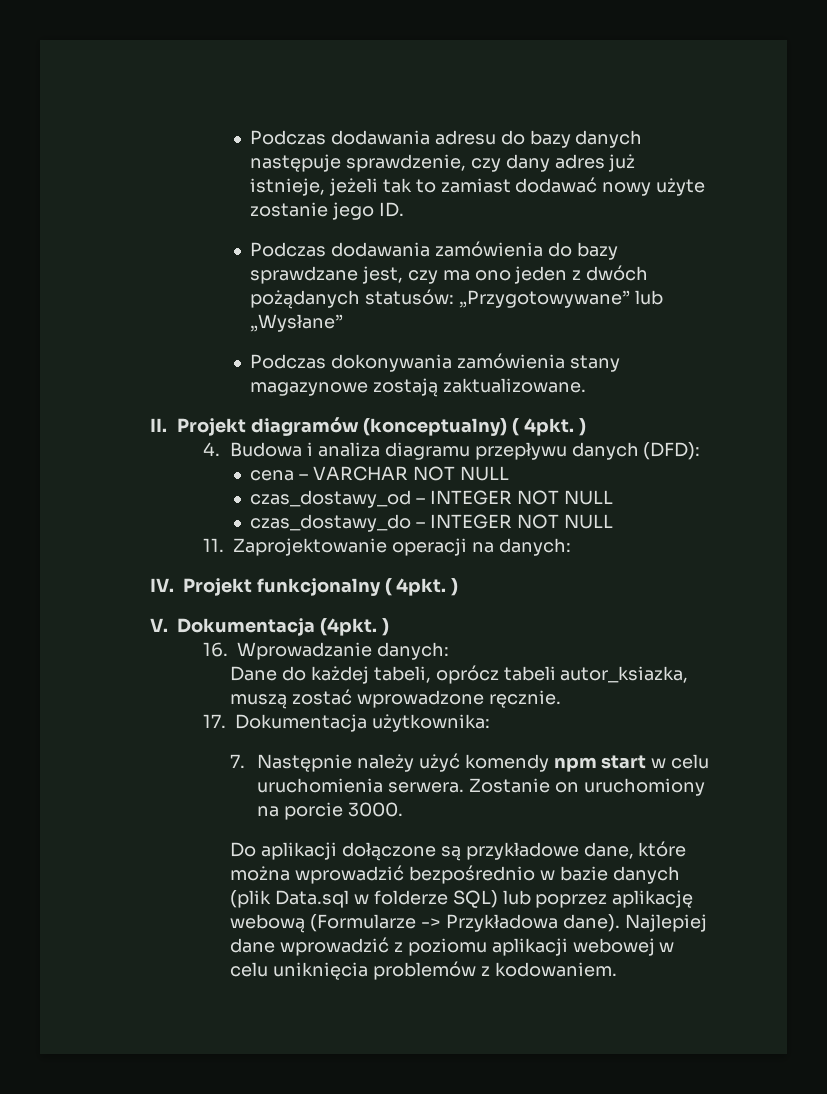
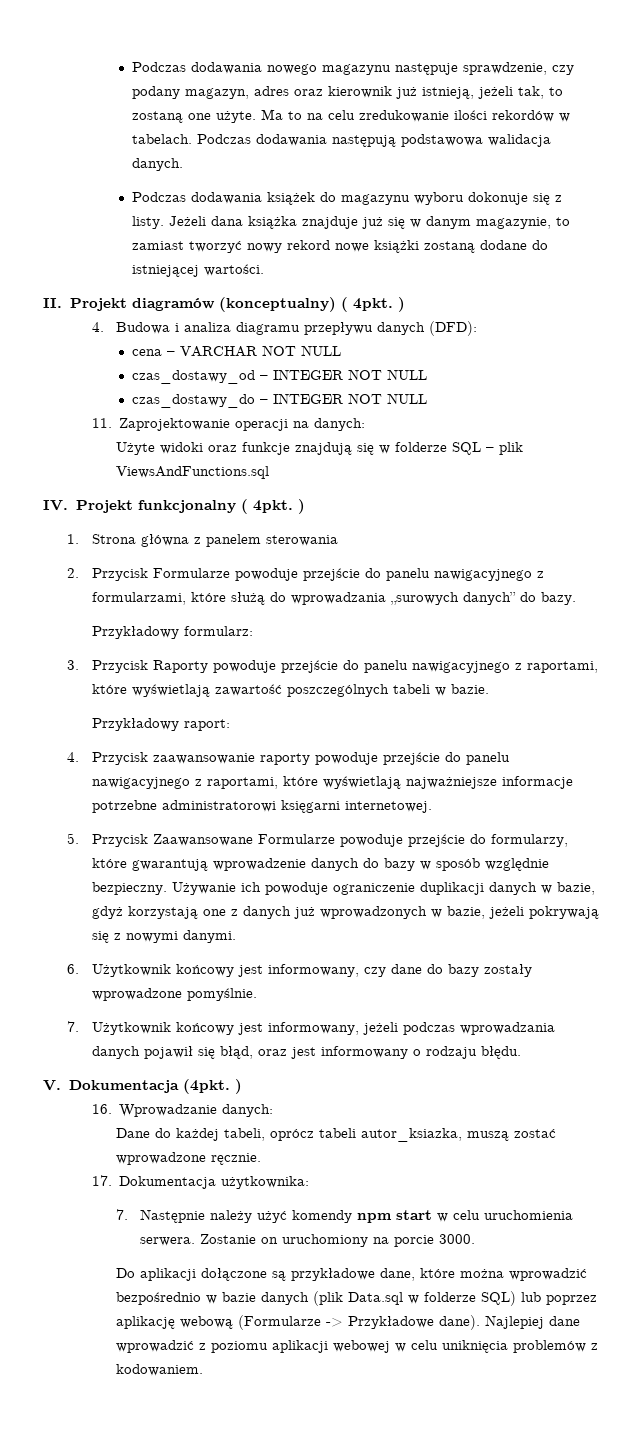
- Podczas dodawania adresu do bazy danych następuje sprawdzenie, czy dany adres już istnieje, jeżeli tak to zamiast dodawać nowy użyte zostanie jego ID.
- Podczas dodawania zamówienia do bazy sprawdzane jest, czy ma ono jeden z dwóch pożądanych statusów: „Przygotowywane” lub „Wysłane”
- Podczas dokonywania zamówienia stany magazynowe zostają zaktualizowane.
+ Podczas dodawania nowego magazynu następuje sprawdzenie, czy podany magazyn, adres oraz kierownik już istnieją, jeżeli tak, to zostaną one użyte. Ma to na celu zredukowanie ilości rekordów w tabelach. Podczas dodawania następują podstawowa walidacja danych.
+ Podczas dodawania książek do magazynu wyboru dokonuje się z listy. Jeżeli dana książka znajduje już się w danym magazynie, to zamiast tworzyć nowy rekord nowe książki zostaną dodane do istniejącej wartości.
+ Użyte widoki oraz funkcje znajdują się w folderze SQL – plik ViewsAndFunctions.sql
+ 1. Strona główna z panelem sterowania
+ 2. Przycisk Formularze powoduje przejście do panelu nawigacyjnego z formularzami, które służą do wprowadzania „surowych danych” do bazy.
+ Przykładowy formularz:
+ 3. Przycisk Raporty powoduje przejście do panelu nawigacyjnego z raportami, które wyświetlają zawartość poszczególnych tabeli w bazie.
+ Przykładowy raport:
+ 4. Przycisk zaawansowanie raporty powoduje przejście do panelu nawigacyjnego z raportami, które wyświetlają najważniejsze informacje potrzebne administratorowi księgarni internetowej.
+ 5. Przycisk Zaawansowane Formularze powoduje przejście do formularzy, które gwarantują wprowadzenie danych do bazy w sposób względnie bezpieczny. Używanie ich powoduje ograniczenie duplikacji danych w bazie, gdyż korzystają one z danych już wprowadzonych w bazie, jeżeli pokrywają się z nowymi danymi.
+ 6. Użytkownik końcowy jest informowany, czy dane do bazy zostały wprowadzone pomyślnie.
+ 7. Użytkownik końcowy jest informowany, jeżeli podczas wprowadzania danych pojawił się błąd, oraz jest informowany o rodzaju błędu.
- Do aplikacji dołączone są przykładowe dane, które można wprowadzić bezpośrednio w bazie danych (plik Data.sql w folderze SQL) lub poprzez aplikację webową (Formularze -> Przykładowa dane).
+ Do aplikacji dołączone są przykładowe dane, które można wprowadzić bezpośrednio w bazie danych (plik Data.sql w folderze SQL) lub poprzez aplikację webową (Formularze -> Przykładowe dane).

